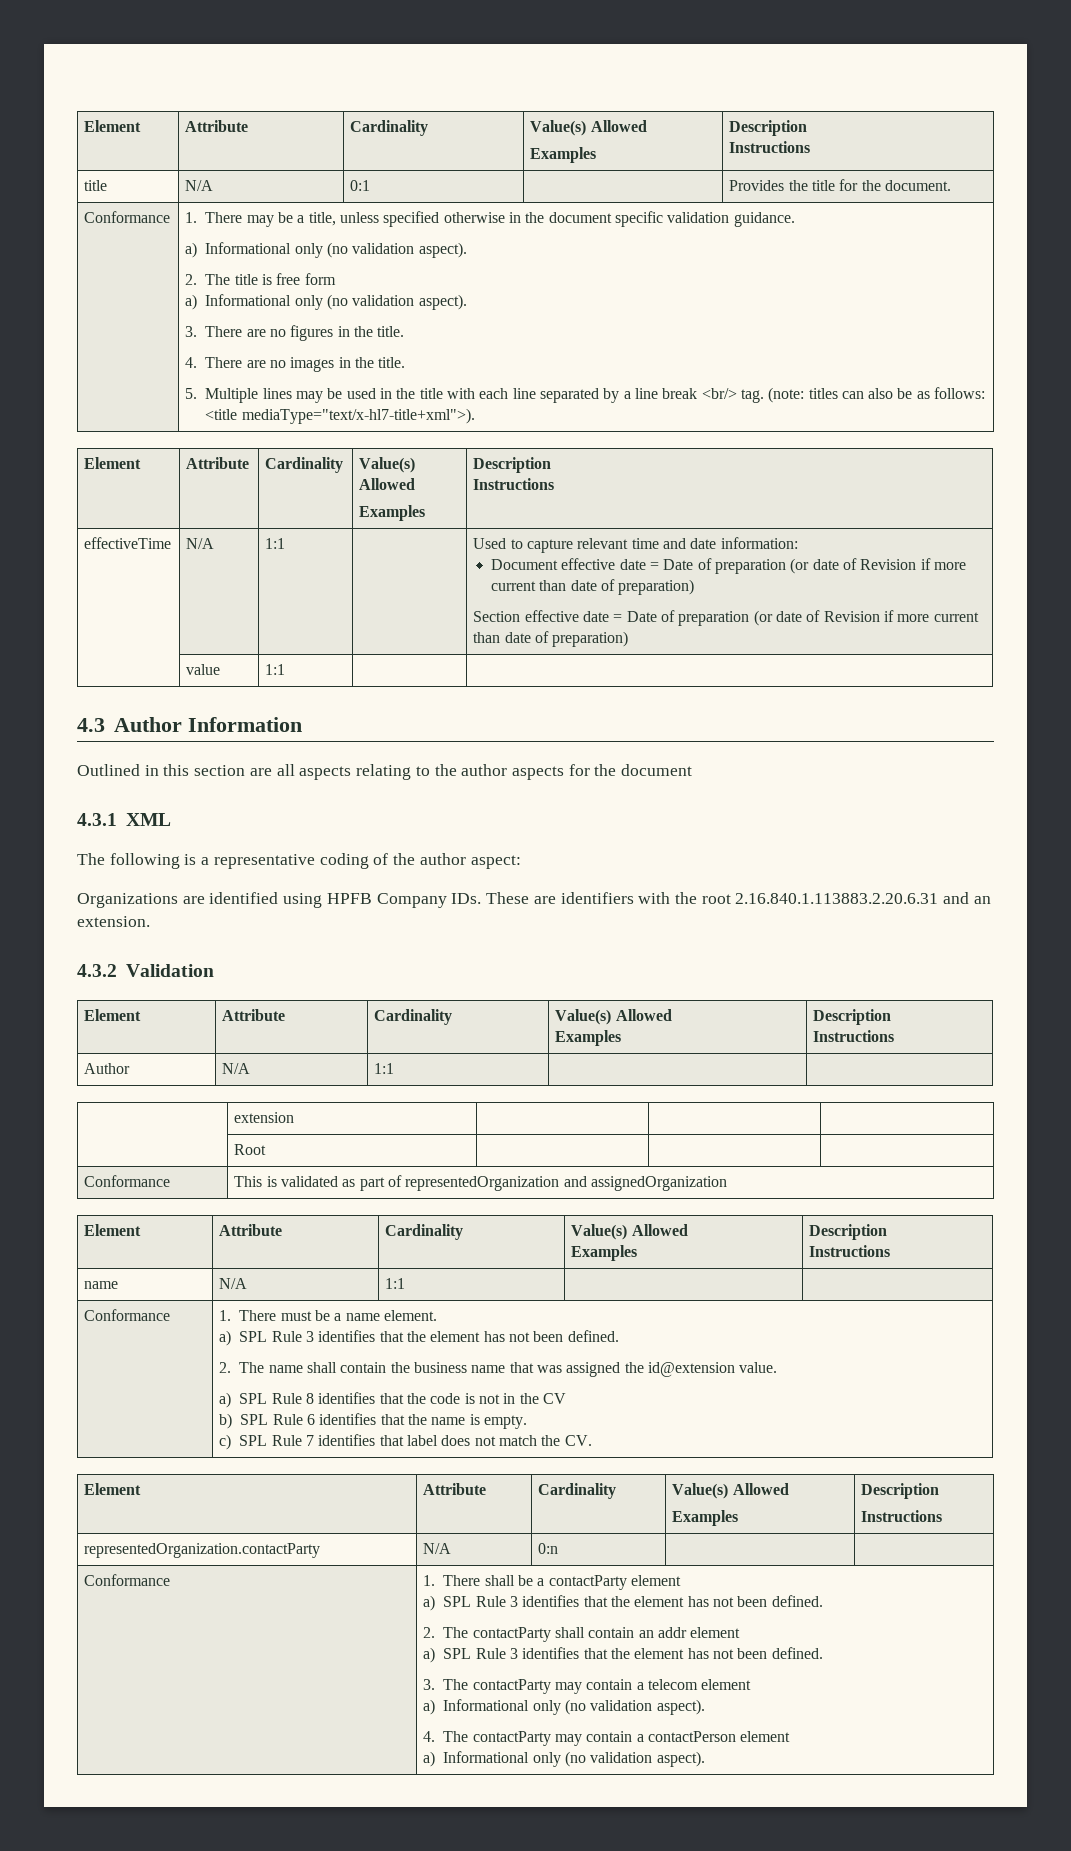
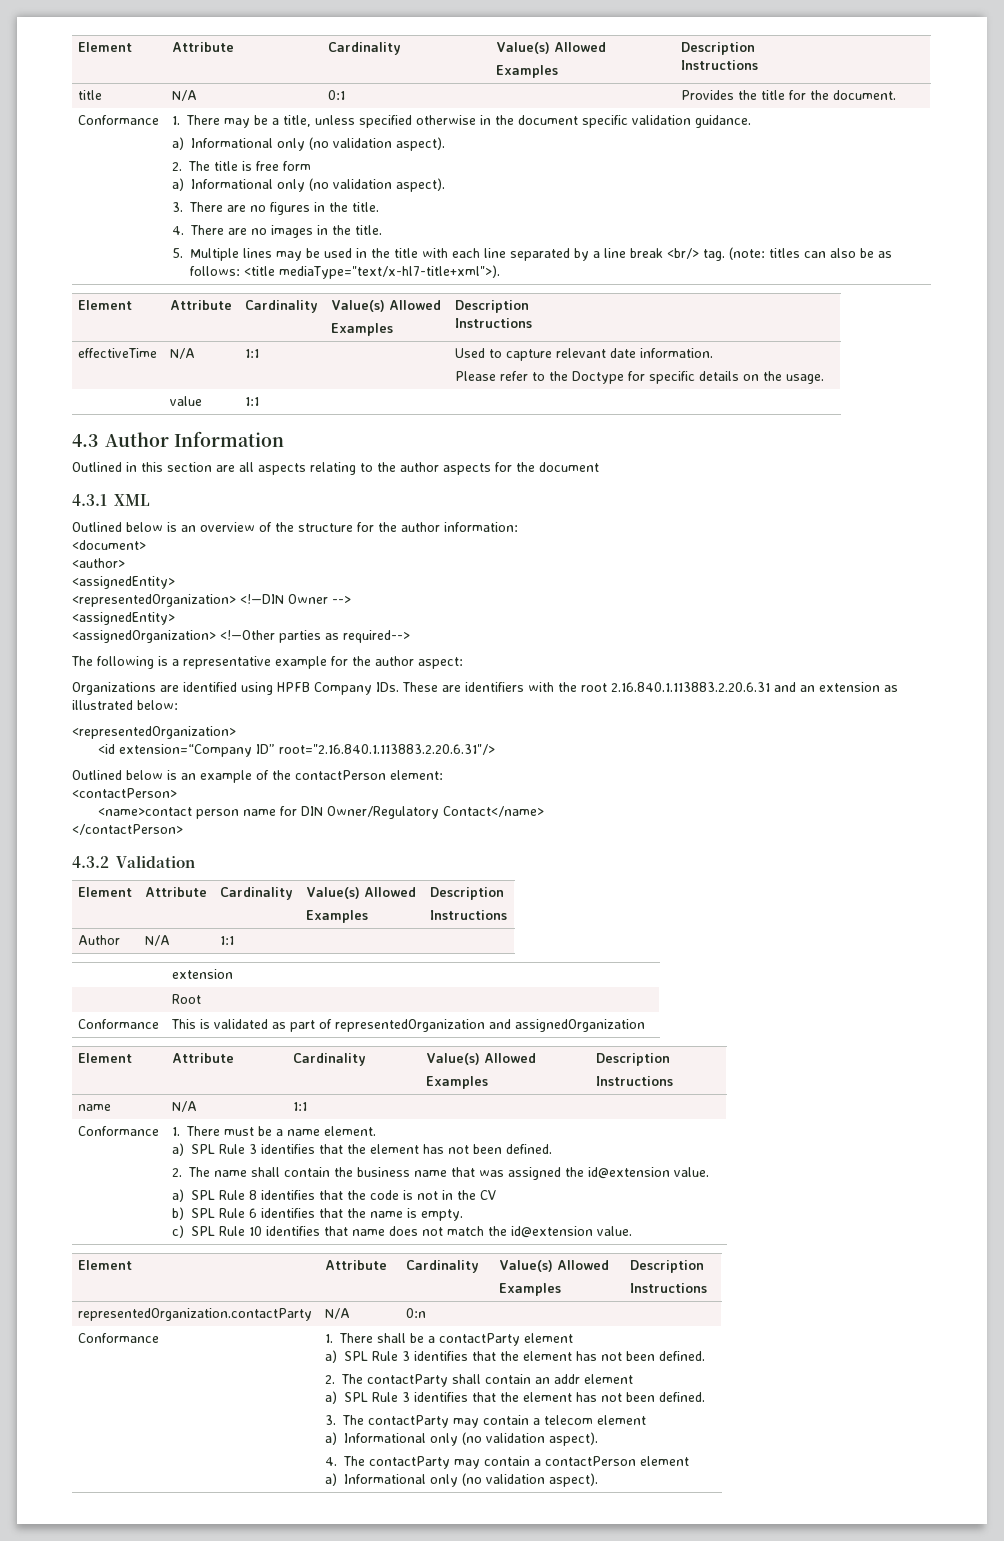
- Used to capture relevant time and date information:
- Document effective date = Date of preparation (or date of Revision if more current than date of preparation)
- Section effective date = Date of preparation (or date of Revision if more current than date of preparation)
+ Used to capture relevant date information.
+ Please refer to the Doctype for specific details on the usage.
+ Outlined below is an overview of the structure for the author information:
+ <document>
+ <author>
+ <assignedEntity>
+ <representedOrganization> <!—DIN Owner -->
+ <assignedEntity>
+ <assignedOrganization> <!—Other parties as required-->
- The following is a representative coding of the author aspect:
+ The following is a representative example for the author aspect:
- Organizations are identified using HPFB Company IDs. These are identifiers with the root 2.16.840.1.113883.2.20.6.31 and an extension.
+ Organizations are identified using HPFB Company IDs. These are identifiers with the root 2.16.840.1.113883.2.20.6.31 and an extension as illustrated below:
+ <representedOrganization>
+ <id extension=“Company ID” root="2.16.840.1.113883.2.20.6.31"/>
+ Outlined below is an example of the contactPerson element:
+ <contactPerson>
+ <name>contact person name for DIN Owner/Regulatory Contact</name>
+ </contactPerson>
- c) SPL Rule 7 identifies that label does not match the CV.
+ c) SPL Rule 10 identifies that name does not match the id@extension value.

